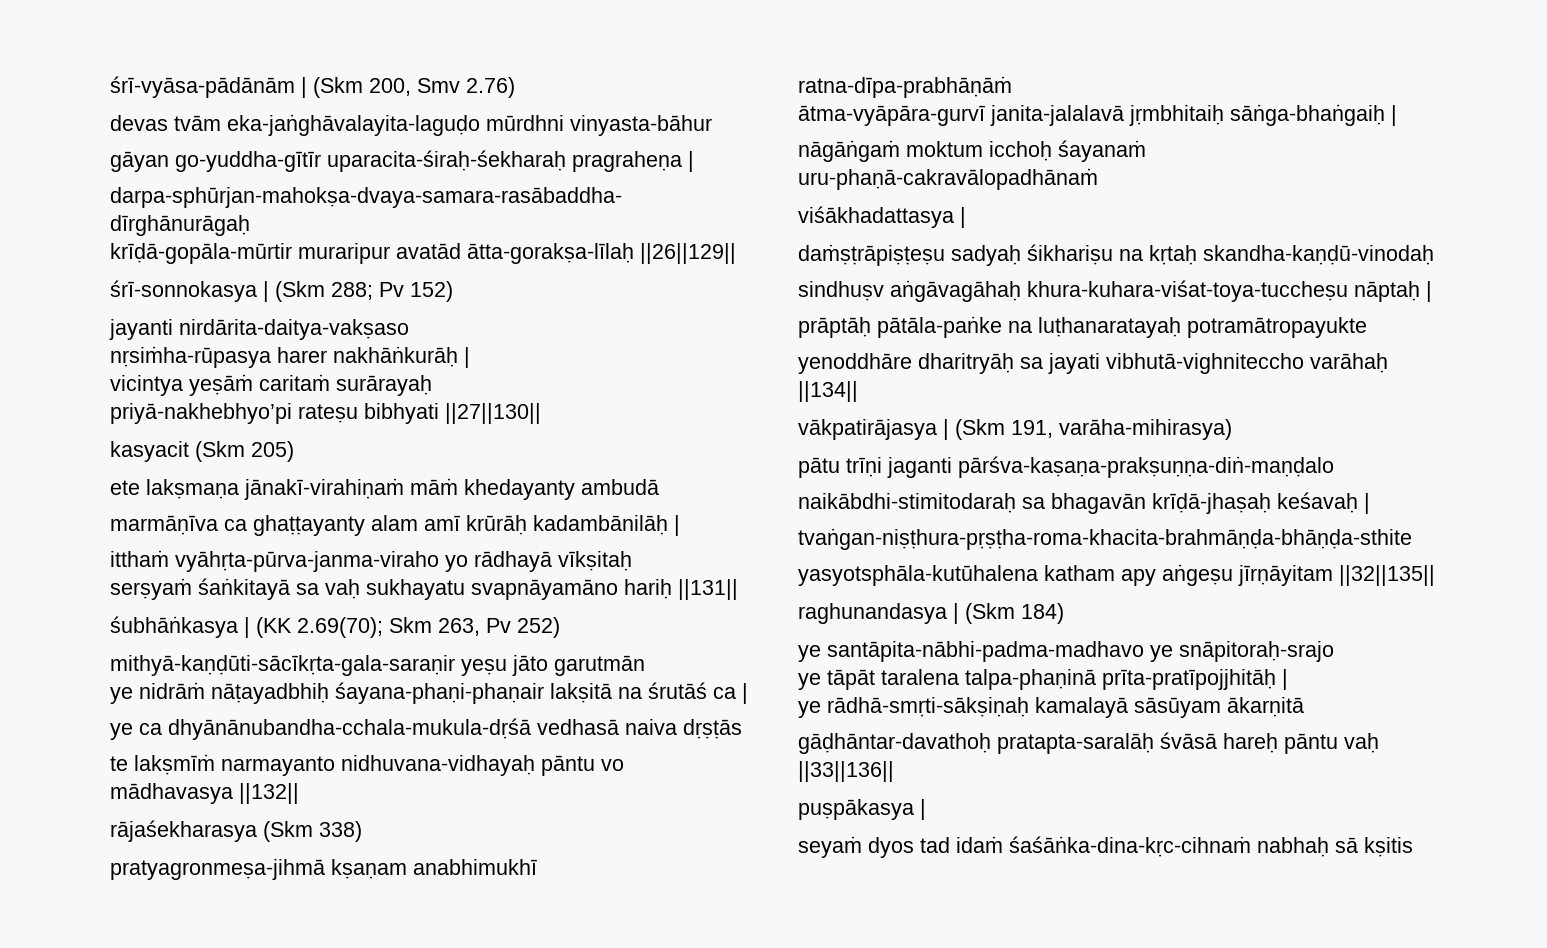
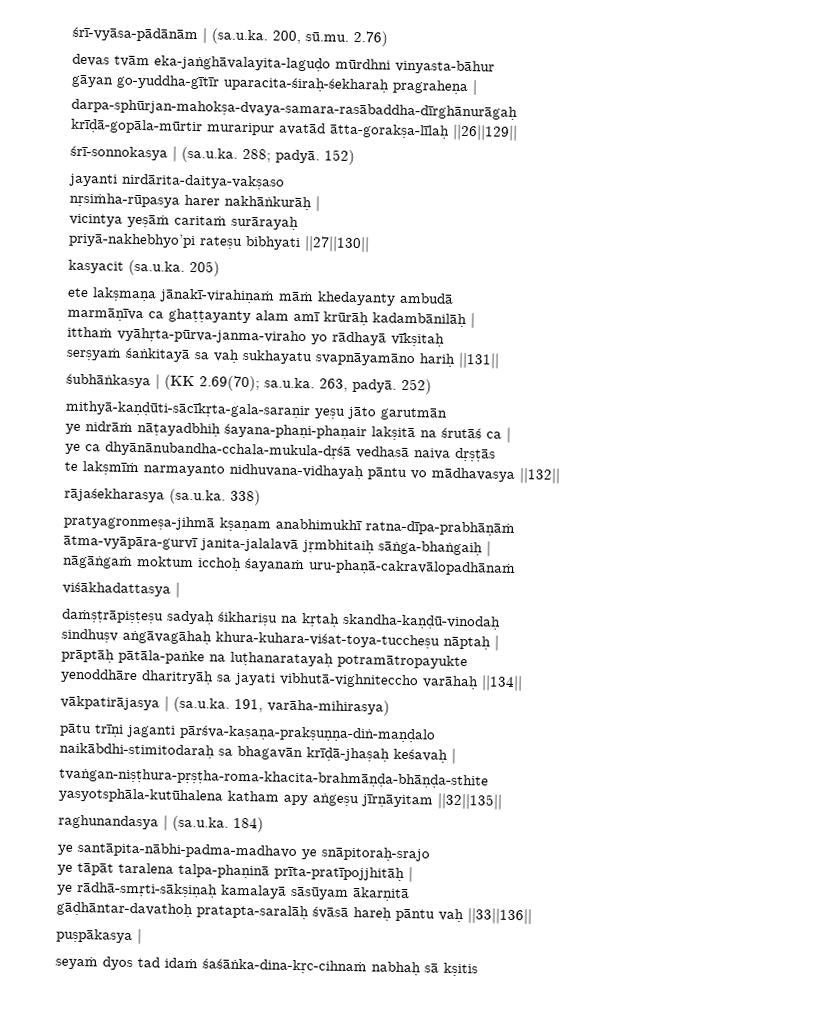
- śrī-vyāsa-pādānām | (Skm 200, Smv 2.76)
+ śrī-vyāsa-pādānām | (sa.u.ka. 200, sū.mu. 2.76)
- śrī-sonnokasya | (Skm 288; Pv 152)
+ śrī-sonnokasya | (sa.u.ka. 288; padyā. 152)
- kasyacit (Skm 205)
+ kasyacit (sa.u.ka. 205)
- śubhāṅkasya | (KK 2.69(70); Skm 263, Pv 252)
+ śubhāṅkasya | (KK 2.69(70); sa.u.ka. 263, padyā. 252)
- rājaśekharasya (Skm 338)
+ rājaśekharasya (sa.u.ka. 338)
- vākpatirājasya | (Skm 191, varāha-mihirasya)
+ vākpatirājasya | (sa.u.ka. 191, varāha-mihirasya)
- raghunandasya | (Skm 184)
+ raghunandasya | (sa.u.ka. 184)

